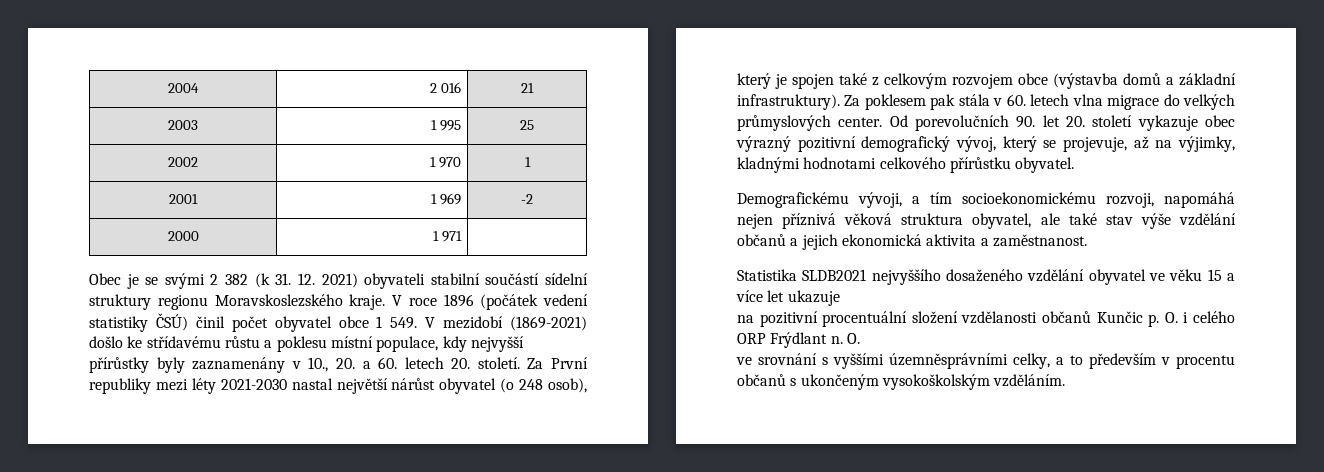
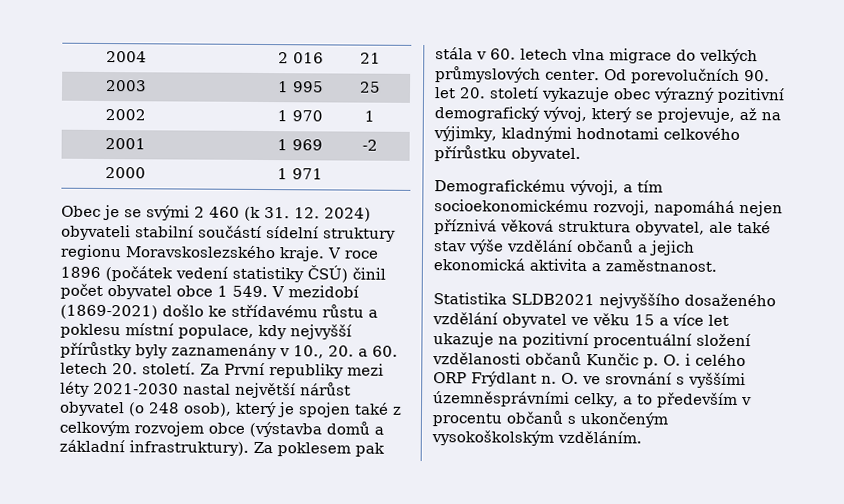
- Obec je se svými 2 382 (k 31. 12. 2021) obyvateli stabilní součástí sídelní struktury regionu Moravskoslezského kraje.
+ Obec je se svými 2 460 (k 31. 12. 2024) obyvateli stabilní součástí sídelní struktury regionu Moravskoslezského kraje.
- Statistika SLDB2021 nejvyššího dosaženého vzdělání obyvatel ve věku 15 a více let ukazuje
- na pozitivní procentuální složení vzdělanosti občanů Kunčic p. O. i celého ORP Frýdlant n. O.
- ve srovnání s vyššími územněsprávními celky, a to především v procentu občanů s ukončeným vysokoškolským vzděláním.
+ Statistika SLDB2021 nejvyššího dosaženého vzdělání obyvatel ve věku 15 a více let ukazuje na pozitivní procentuální složení vzdělanosti občanů Kunčic p. O. i celého ORP Frýdlant n. O. ve srovnání s vyššími územněsprávními celky, a to především v procentu občanů s ukončeným vysokoškolským vzděláním.

